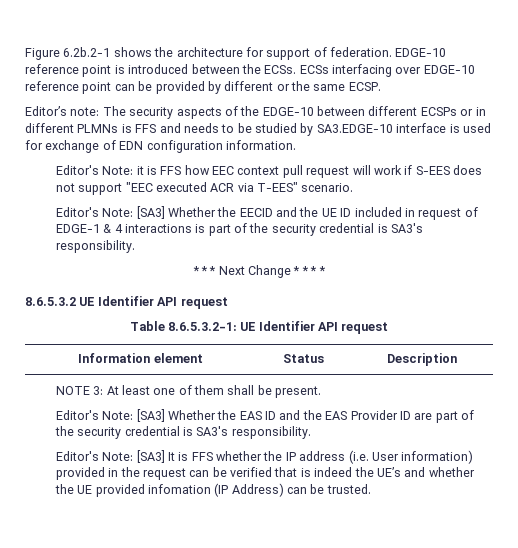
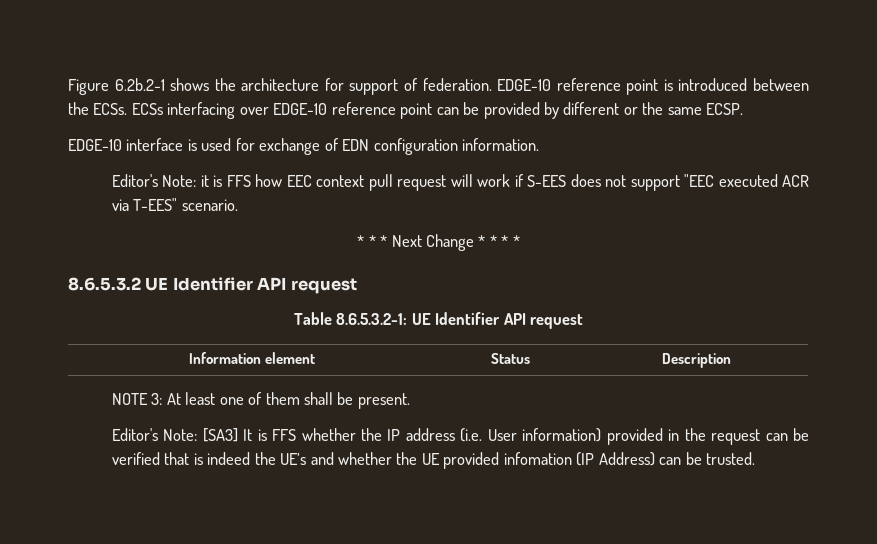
- Editor’s note: The security aspects of the EDGE-10 between different ECSPs or in different PLMNs is FFS and needs to be studied by SA3.EDGE-10 interface is used for exchange of EDN configuration information.
+ EDGE-10 interface is used for exchange of EDN configuration information.
- Editor's Note: [SA3] Whether the EECID and the UE ID included in request of EDGE-1 & 4 interactions is part of the security credential is SA3's responsibility.
- Editor's Note: [SA3] Whether the EAS ID and the EAS Provider ID are part of the security credential is SA3's responsibility.

